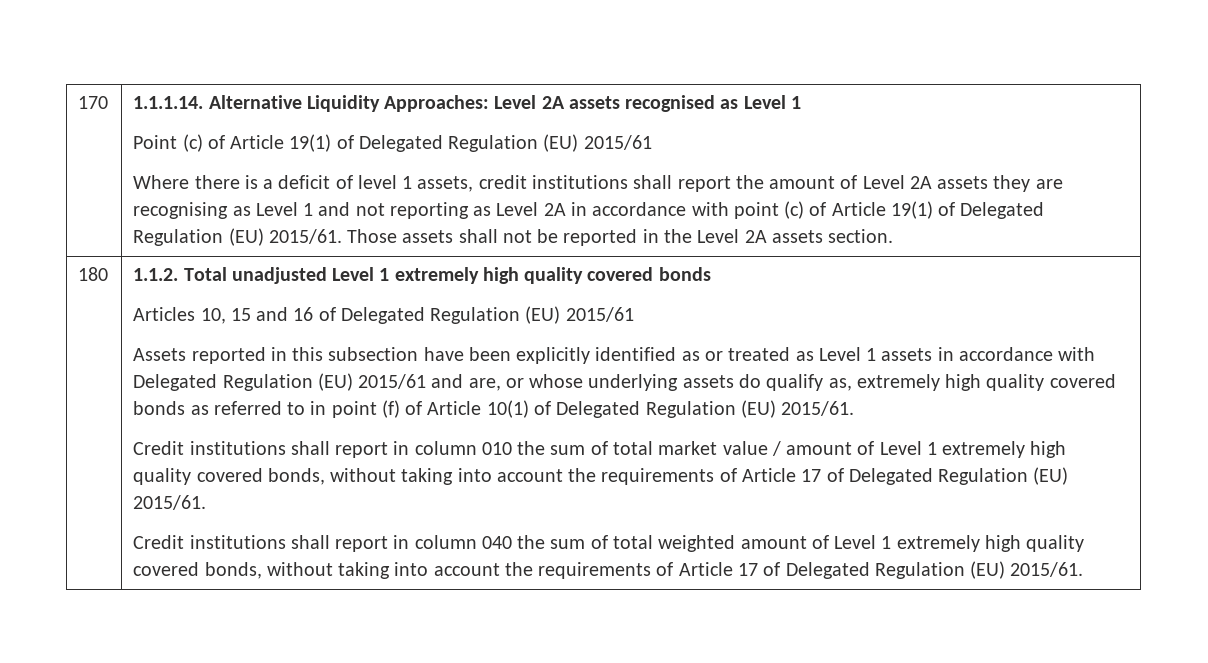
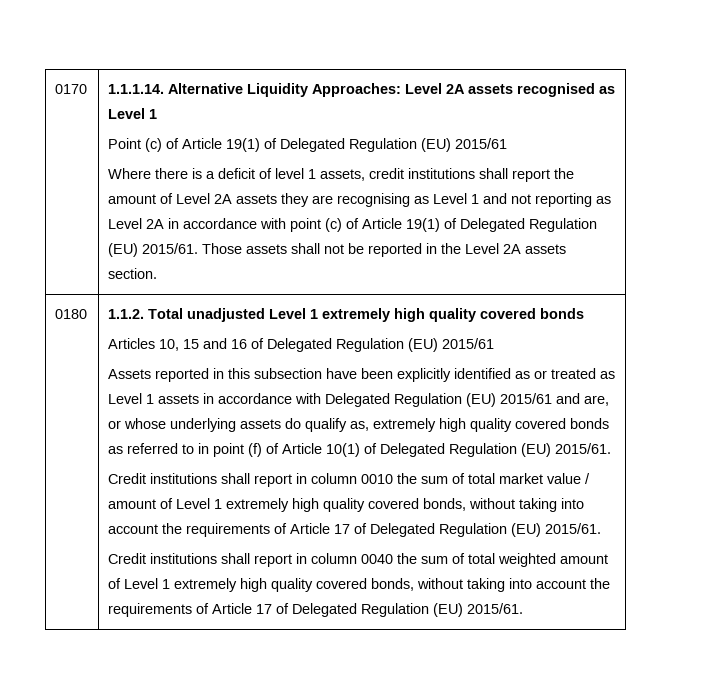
- 170
+ 0170
- 180
+ 0180
- Credit institutions shall report in column 010 the sum of total market value / amount of Level 1 extremely high quality covered bonds, without taking into account the requirements of Article 17 of Delegated Regulation (EU) 2015/61.
+ Credit institutions shall report in column 0010 the sum of total market value / amount of Level 1 extremely high quality covered bonds, without taking into account the requirements of Article 17 of Delegated Regulation (EU) 2015/61.
- Credit institutions shall report in column 040 the sum of total weighted amount of Level 1 extremely high quality covered bonds, without taking into account the requirements of Article 17 of Delegated Regulation (EU) 2015/61.
+ Credit institutions shall report in column 0040 the sum of total weighted amount of Level 1 extremely high quality covered bonds, without taking into account the requirements of Article 17 of Delegated Regulation (EU) 2015/61.

